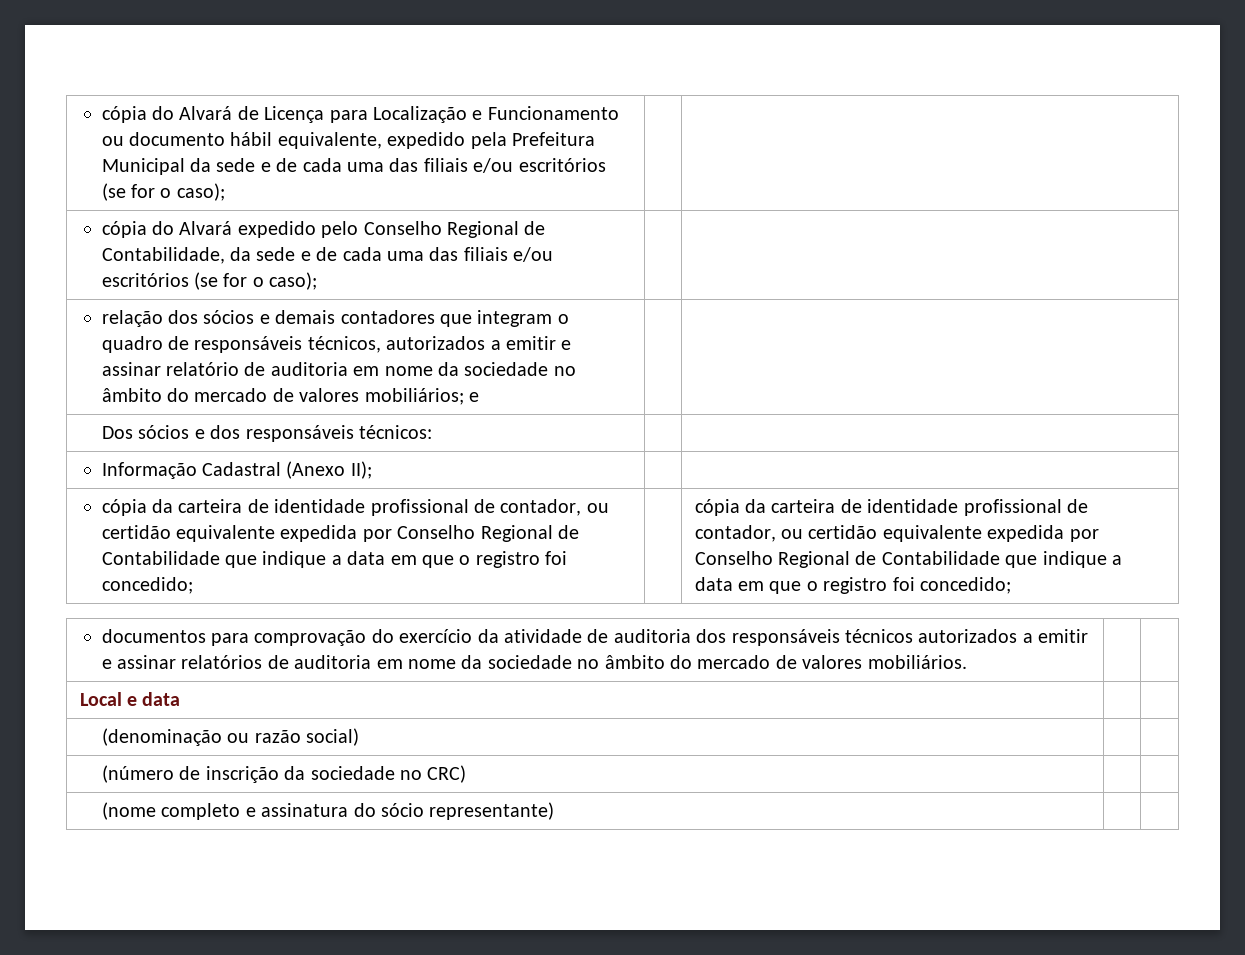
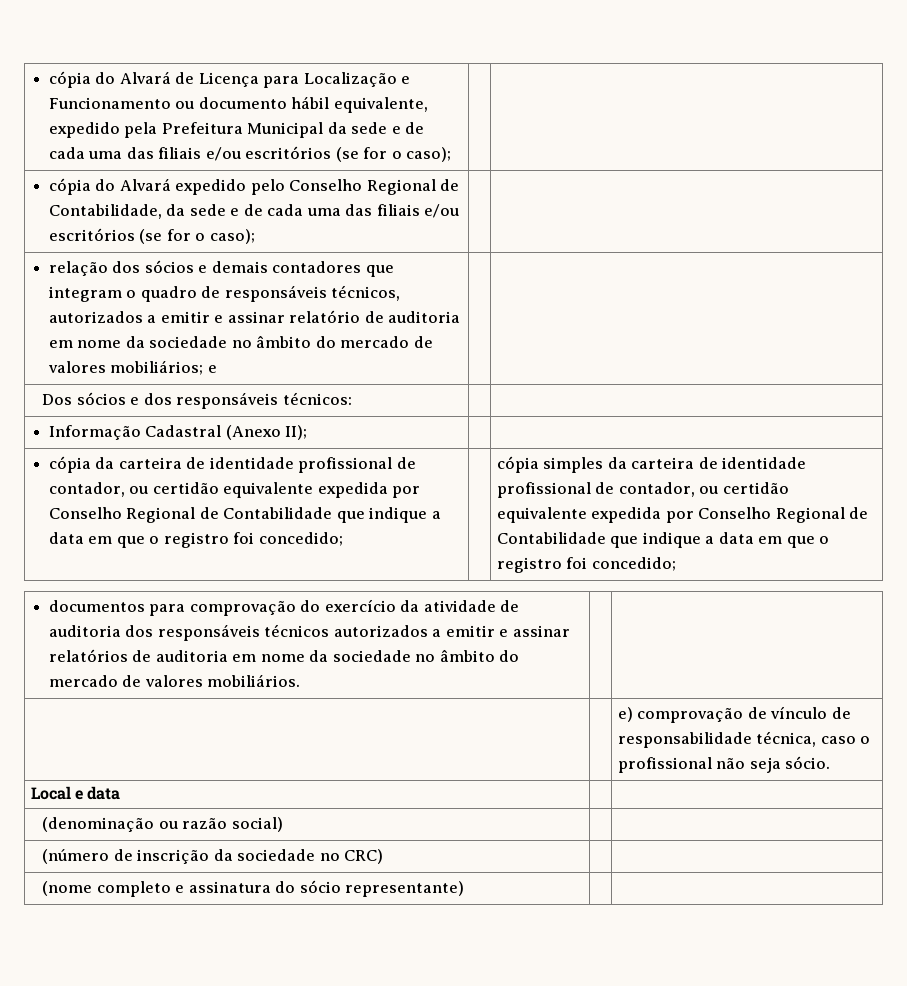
- cópia da carteira de identidade profissional de contador, ou certidão equivalente expedida por Conselho Regional de Contabilidade que indique a data em que o registro foi concedido; | | cópia da carteira de identidade profissional de contador, ou certidão equivalente expedida por Conselho Regional de Contabilidade que indique a data em que o registro foi concedido;
+ cópia da carteira de identidade profissional de contador, ou certidão equivalente expedida por Conselho Regional de Contabilidade que indique a data em que o registro foi concedido; | | cópia simples da carteira de identidade profissional de contador, ou certidão equivalente expedida por Conselho Regional de Contabilidade que indique a data em que o registro foi concedido;
+ | | e) comprovação de vínculo de responsabilidade técnica, caso o profissional não seja sócio.

